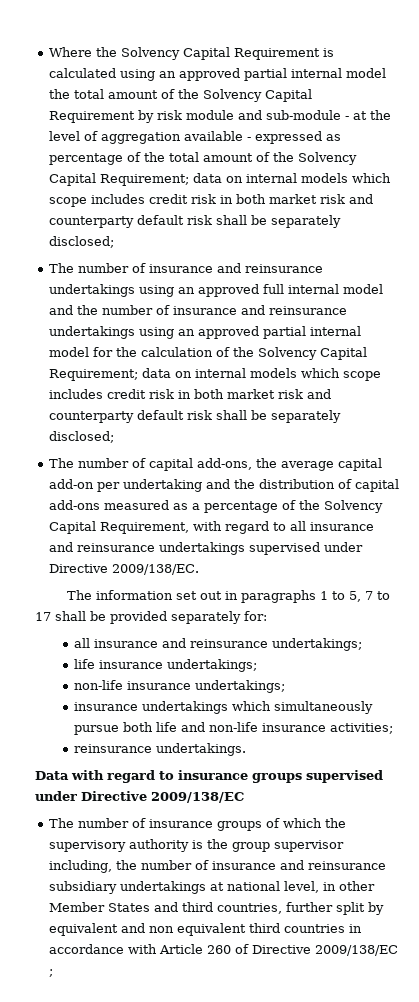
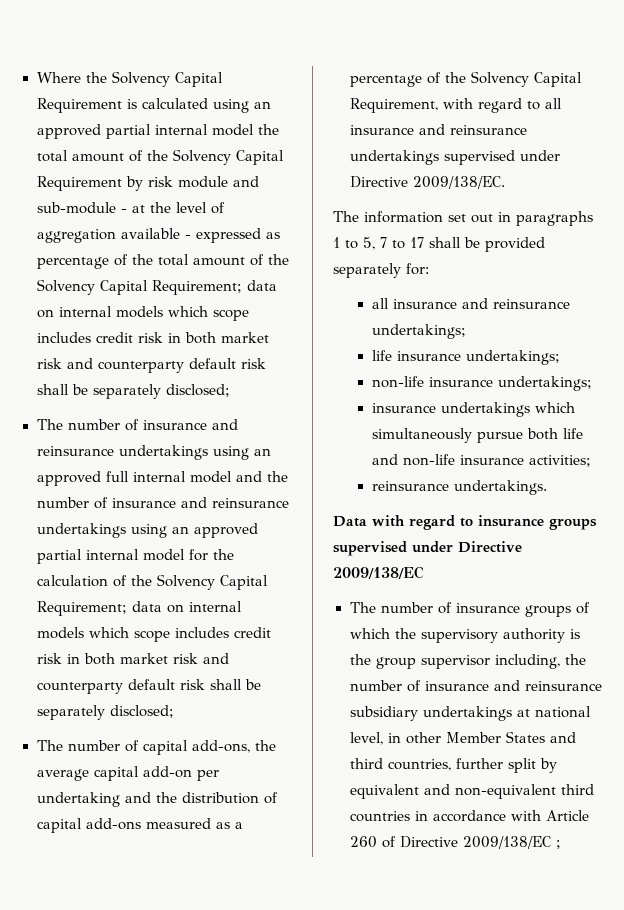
- The number of insurance groups of which the supervisory authority is the group supervisor including, the number of insurance and reinsurance subsidiary undertakings at national level, in other Member States and third countries, further split by equivalent and non equivalent third countries in accordance with Article 260 of Directive 2009/138/EC ;
+ The number of insurance groups of which the supervisory authority is the group supervisor including, the number of insurance and reinsurance subsidiary undertakings at national level, in other Member States and third countries, further split by equivalent and non-equivalent third countries in accordance with Article 260 of Directive 2009/138/EC ;

